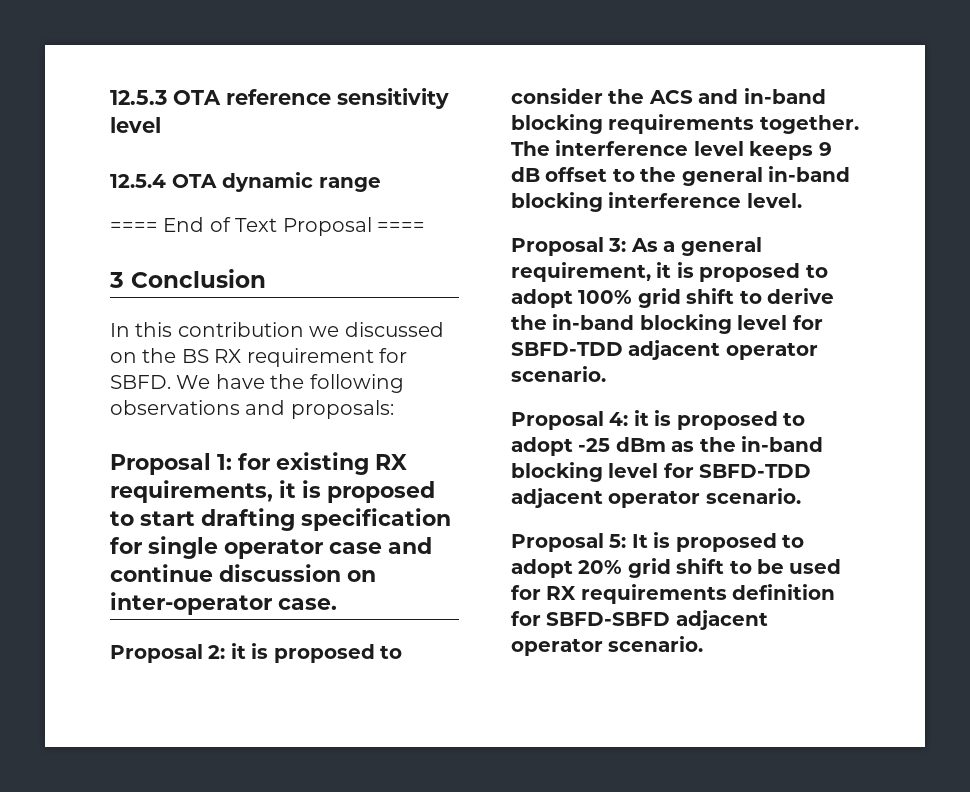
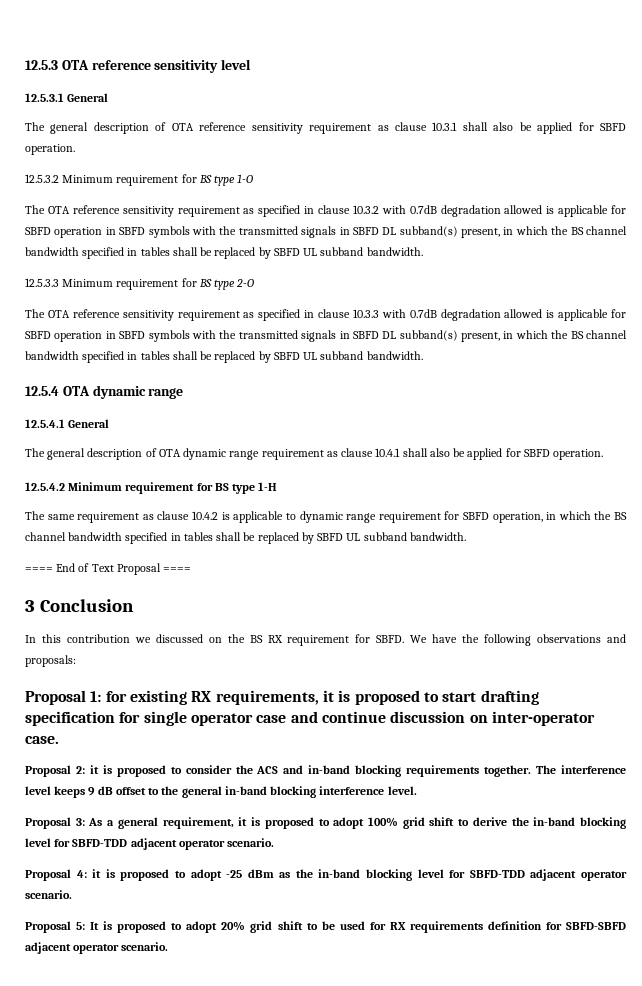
+ 12.5.3.1 General
+ The general description of OTA reference sensitivity requirement as clause 10.3.1 shall also be applied for SBFD operation.
+ 12.5.3.2 Minimum requirement for BS type 1-O
+ The OTA reference sensitivity requirement as specified in clause 10.3.2 with 0.7dB degradation allowed is applicable for SBFD operation in SBFD symbols with the transmitted signals in SBFD DL subband(s) present, in which the BS channel bandwidth specified in tables shall be replaced by SBFD UL subband bandwidth.
+ 12.5.3.3 Minimum requirement for BS type 2-O
+ The OTA reference sensitivity requirement as specified in clause 10.3.3 with 0.7dB degradation allowed is applicable for SBFD operation in SBFD symbols with the transmitted signals in SBFD DL subband(s) present, in which the BS channel bandwidth specified in tables shall be replaced by SBFD UL subband bandwidth.
  12.5.4 OTA dynamic range
+ 12.5.4.1 General
+ The general description of OTA dynamic range requirement as clause 10.4.1 shall also be applied for SBFD operation.
+ 12.5.4.2 Minimum requirement for BS type 1-H
+ The same requirement as clause 10.4.2 is applicable to dynamic range requirement for SBFD operation, in which the BS channel bandwidth specified in tables shall be replaced by SBFD UL subband bandwidth.

